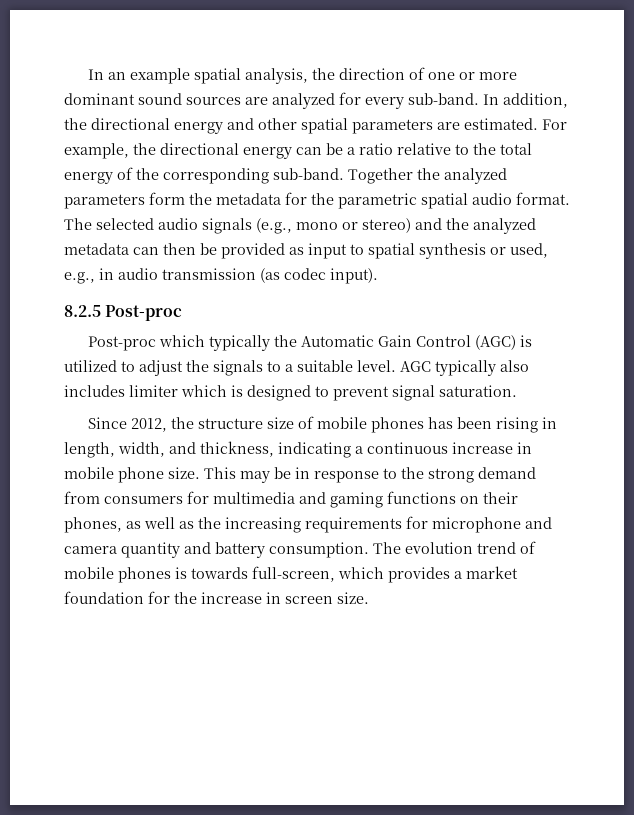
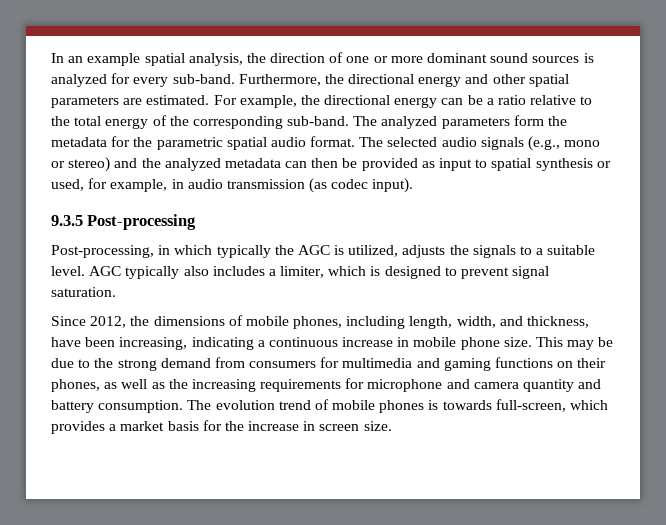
- In an example spatial analysis, the direction of one or more dominant sound sources are analyzed for every sub-band.
+ In an example spatial analysis, the direction of one or more dominant sound sources is analyzed for every sub-band.
- In addition, the directional energy and other spatial parameters are estimated.
+ Furthermore, the directional energy and other spatial parameters are estimated.
- Together the analyzed parameters form the metadata for the parametric spatial audio format.
+ The analyzed parameters form the metadata for the parametric spatial audio format.
- The selected audio signals (e.g., mono or stereo) and the analyzed metadata can then be provided as input to spatial synthesis or used, e.g., in audio transmission (as codec input).
+ The selected audio signals (e.g., mono or stereo) and the analyzed metadata can then be provided as input to spatial synthesis or used, for example, in audio transmission (as codec input).
- 8.2.5 Post-proc
- Post-proc which typically the Automatic Gain Control (AGC) is utilized to adjust the signals to a suitable level.
+ 9.3.5 Post-processing
+ Post-processing, in which typically the AGC is utilized, adjusts the signals to a suitable level.
- AGC typically also includes limiter which is designed to prevent signal saturation.
+ AGC typically also includes a limiter, which is designed to prevent signal saturation.
- Since 2012, the structure size of mobile phones has been rising in length, width, and thickness, indicating a continuous increase in mobile phone size.
+ Since 2012, the dimensions of mobile phones, including length, width, and thickness, have been increasing, indicating a continuous increase in mobile phone size.
- This may be in response to the strong demand from consumers for multimedia and gaming functions on their phones, as well as the increasing requirements for microphone and camera quantity and battery consumption.
+ This may be due to the strong demand from consumers for multimedia and gaming functions on their phones, as well as the increasing requirements for microphone and camera quantity and battery consumption.
- The evolution trend of mobile phones is towards full-screen, which provides a market foundation for the increase in screen size.
+ The evolution trend of mobile phones is towards full-screen, which provides a market basis for the increase in screen size.

